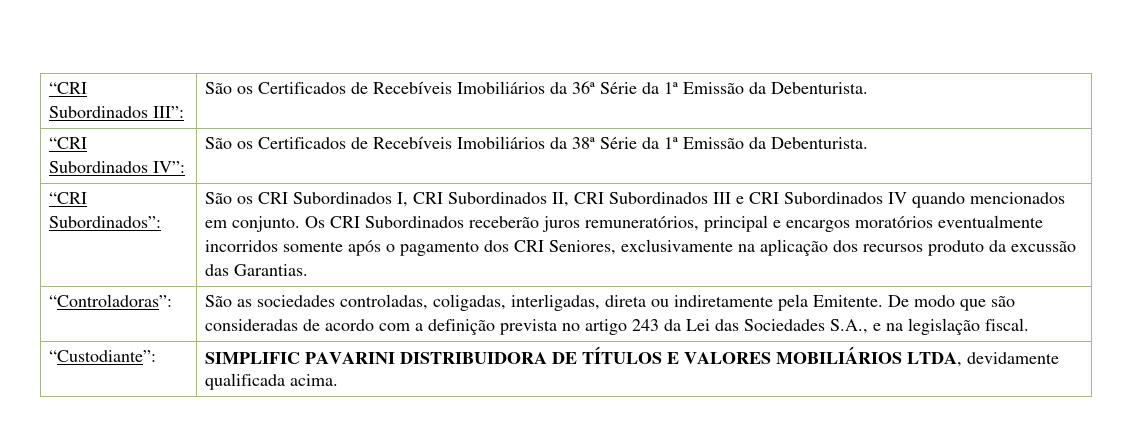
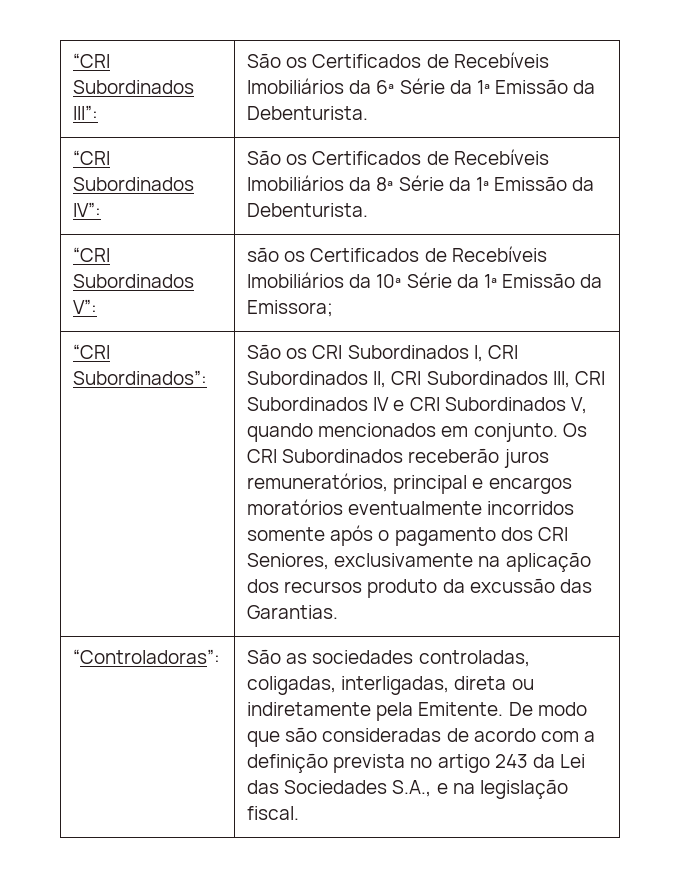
- “CRI Subordinados III”: | São os Certificados de Recebíveis Imobiliários da 36ª Série da 1ª Emissão da Debenturista.
+ “CRI Subordinados III”: | São os Certificados de Recebíveis Imobiliários da 6ª Série da 1ª Emissão da Debenturista.
- “CRI Subordinados IV”: | São os Certificados de Recebíveis Imobiliários da 38ª Série da 1ª Emissão da Debenturista.
+ “CRI Subordinados IV”: | São os Certificados de Recebíveis Imobiliários da 8ª Série da 1ª Emissão da Debenturista.
+ “CRI Subordinados V”: | são os Certificados de Recebíveis Imobiliários da 10ª Série da 1ª Emissão da Emissora;
- São os CRI Subordinados I, CRI Subordinados II, CRI Subordinados III e CRI Subordinados IV quando mencionados em conjunto.
+ São os CRI Subordinados I, CRI Subordinados II, CRI Subordinados III, CRI Subordinados IV e CRI Subordinados V, quando mencionados em conjunto.
- “Custodiante”: | SIMPLIFIC PAVARINI DISTRIBUIDORA DE TÍTULOS E VALORES MOBILIÁRIOS LTDA, devidamente qualificada acima.

